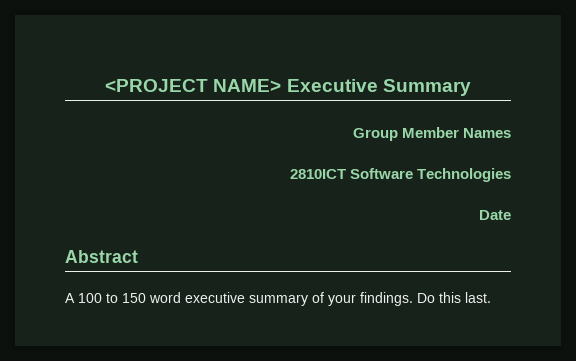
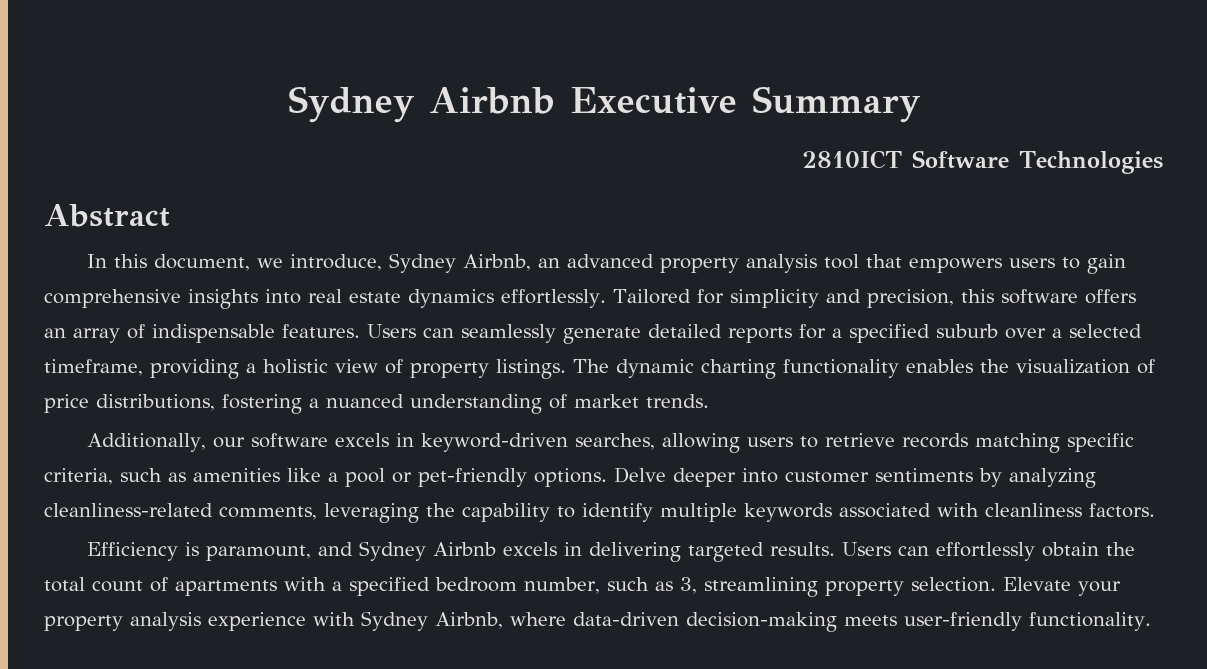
- <PROJECT NAME> Executive Summary
+ Sydney Airbnb Executive Summary
- Group Member Names
- Date
- A 100 to 150 word executive summary of your findings. Do this last.
+ In this document, we introduce, Sydney Airbnb, an advanced property analysis tool that empowers users to gain comprehensive insights into real estate dynamics effortlessly. Tailored for simplicity and precision, this software offers an array of indispensable features. Users can seamlessly generate detailed reports for a specified suburb over a selected timeframe, providing a holistic view of property listings. The dynamic charting functionality enables the visualization of price distributions, fostering a nuanced understanding of market trends.
+ Additionally, our software excels in keyword-driven searches, allowing users to retrieve records matching specific criteria, such as amenities like a pool or pet-friendly options. Delve deeper into customer sentiments by analyzing cleanliness-related comments, leveraging the capability to identify multiple keywords associated with cleanliness factors.
+ Efficiency is paramount, and Sydney Airbnb excels in delivering targeted results. Users can effortlessly obtain the total count of apartments with a specified bedroom number, such as 3, streamlining property selection. Elevate your property analysis experience with Sydney Airbnb, where data-driven decision-making meets user-friendly functionality.

